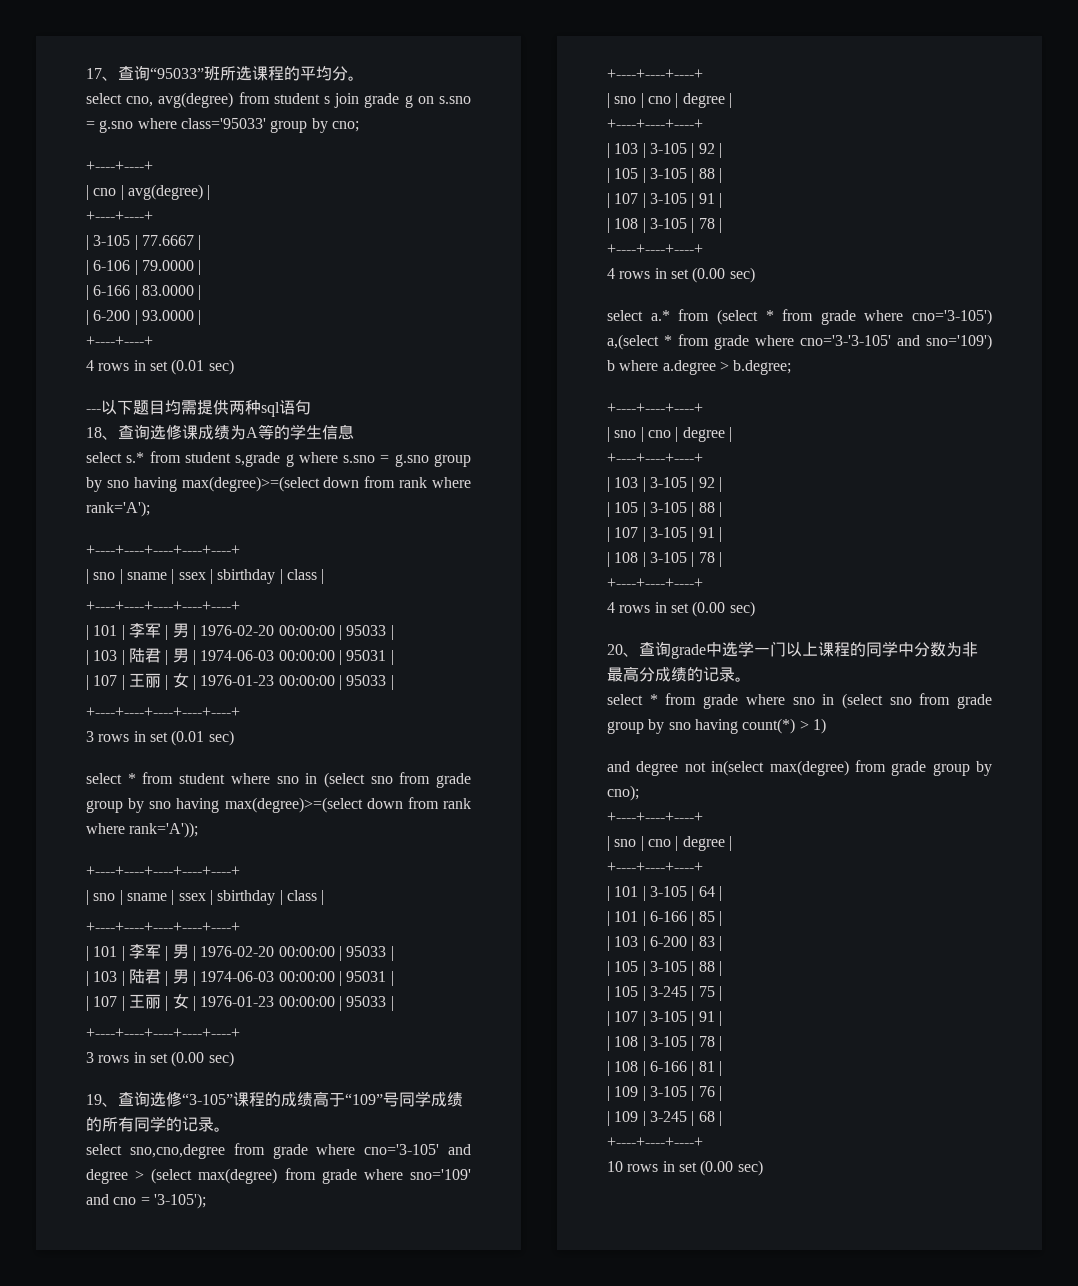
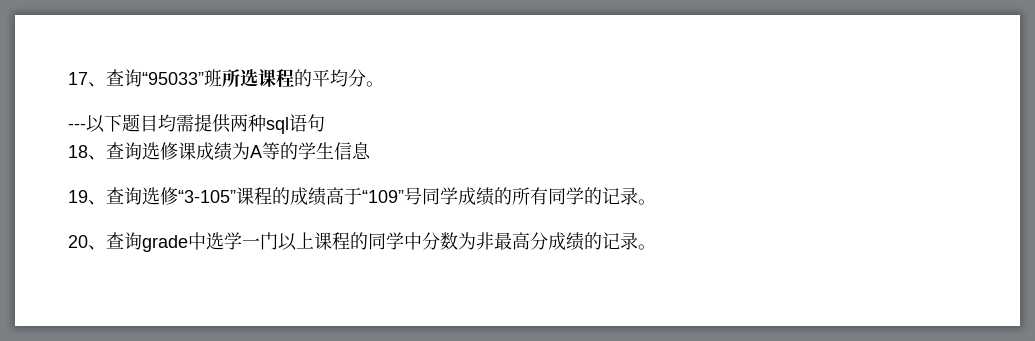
- select cno, avg(degree) from student s join grade g on s.sno = g.sno where class='95033' group by cno;
- +----+----+
- | cno | avg(degree) |
- +----+----+
- | 3-105 | 77.6667 |
- | 6-106 | 79.0000 |
- | 6-166 | 83.0000 |
- | 6-200 | 93.0000 |
- +----+----+
- 4 rows in set (0.01 sec)
- select s.* from student s,grade g where s.sno = g.sno group by sno having max(degree)>=(select down from rank where rank='A');
- +----+----+----+----+----+
- | sno | sname | ssex | sbirthday | class |
- +----+----+----+----+----+
- | 101 | 李军 | 男 | 1976-02-20 00:00:00 | 95033 |
- | 103 | 陆君 | 男 | 1974-06-03 00:00:00 | 95031 |
- | 107 | 王丽 | 女 | 1976-01-23 00:00:00 | 95033 |
- +----+----+----+----+----+
- 3 rows in set (0.01 sec)
- select * from student where sno in (select sno from grade group by sno having max(degree)>=(select down from rank where rank='A'));
- +----+----+----+----+----+
- | sno | sname | ssex | sbirthday | class |
- +----+----+----+----+----+
- | 101 | 李军 | 男 | 1976-02-20 00:00:00 | 95033 |
- | 103 | 陆君 | 男 | 1974-06-03 00:00:00 | 95031 |
- | 107 | 王丽 | 女 | 1976-01-23 00:00:00 | 95033 |
- +----+----+----+----+----+
- 3 rows in set (0.00 sec)
- select sno,cno,degree from grade where cno='3-105' and degree > (select max(degree) from grade where sno='109' and cno = '3-105');
- +----+----+----+
- | sno | cno | degree |
- +----+----+----+
- | 103 | 3-105 | 92 |
- | 105 | 3-105 | 88 |
- | 107 | 3-105 | 91 |
- | 108 | 3-105 | 78 |
- +----+----+----+
- 4 rows in set (0.00 sec)
- select a.* from (select * from grade where cno='3-105') a,(select * from grade where cno='3-'3-105' and sno='109') b where a.degree > b.degree;
- +----+----+----+
- | sno | cno | degree |
- +----+----+----+
- | 103 | 3-105 | 92 |
- | 105 | 3-105 | 88 |
- | 107 | 3-105 | 91 |
- | 108 | 3-105 | 78 |
- +----+----+----+
- 4 rows in set (0.00 sec)
- select * from grade where sno in (select sno from grade group by sno having count(*) > 1)
- and degree not in(select max(degree) from grade group by cno);
- +----+----+----+
- | sno | cno | degree |
- +----+----+----+
- | 101 | 3-105 | 64 |
- | 101 | 6-166 | 85 |
- | 103 | 6-200 | 83 |
- | 105 | 3-105 | 88 |
- | 105 | 3-245 | 75 |
- | 107 | 3-105 | 91 |
- | 108 | 3-105 | 78 |
- | 108 | 6-166 | 81 |
- | 109 | 3-105 | 76 |
- | 109 | 3-245 | 68 |
- +----+----+----+
- 10 rows in set (0.00 sec)

